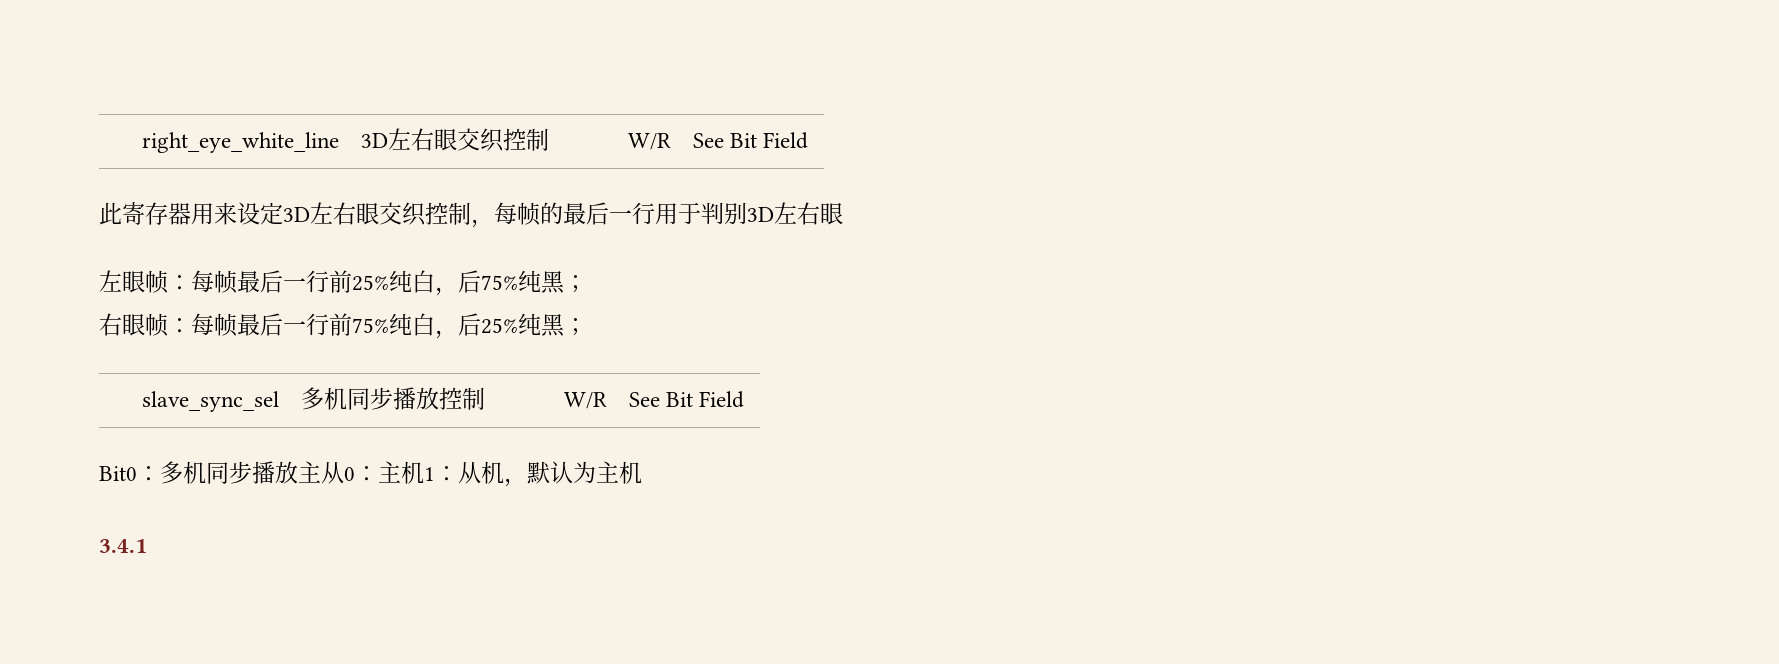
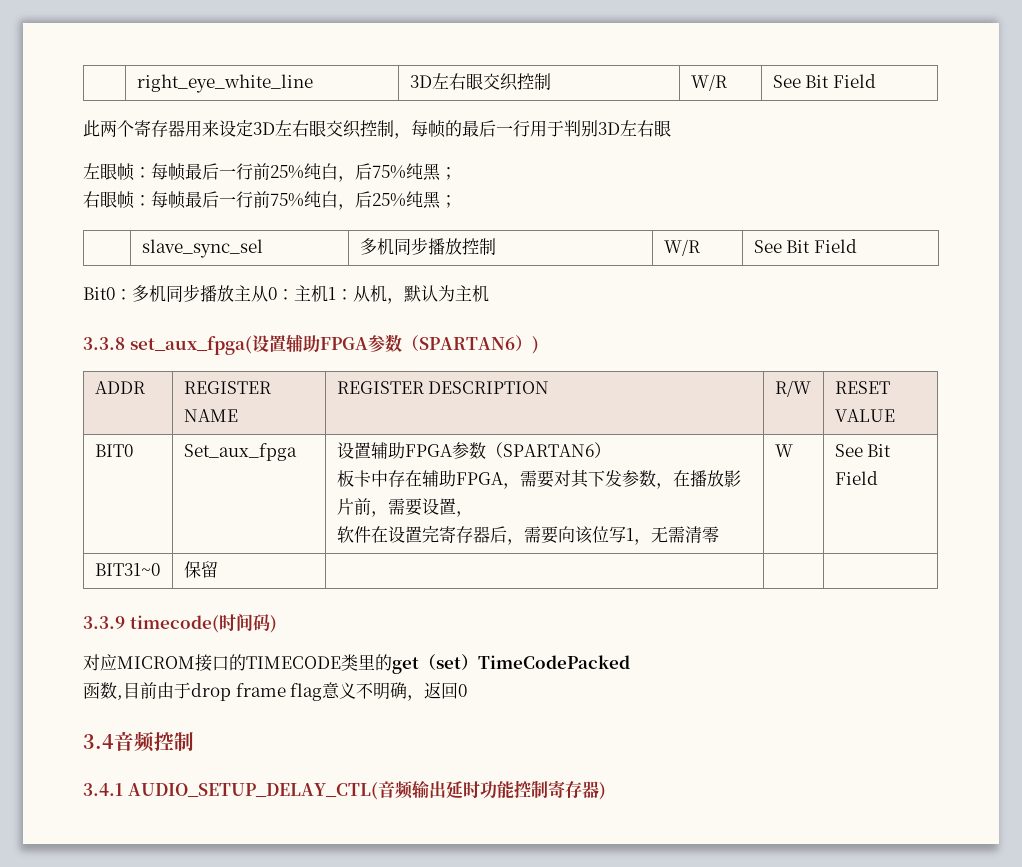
- 此寄存器用来设定3D左右眼交织控制，每帧的最后一行用于判别3D左右眼
+ 此两个寄存器用来设定3D左右眼交织控制，每帧的最后一行用于判别3D左右眼
- 3.4.1
+ 3.3.8 set_aux_fpga(设置辅助FPGA参数（SPARTAN6）)
+ ADDR | REGISTER NAME | REGISTER DESCRIPTION | R/W | RESET VALUE
+ BIT0 | Set_aux_fpga | 设置辅助FPGA参数（SPARTAN6）
+ 板卡中存在辅助FPGA，需要对其下发参数，在播放影片前，需要设置，
+ 软件在设置完寄存器后，需要向该位写1，无需清零 | W | See Bit Field
+ BIT31~0 | 保留 | | |
+ 3.3.9 timecode(时间码)
+ 对应MICROM接口的TIMECODE类里的get（set）TimeCodePacked
+ 函数,目前由于drop frame flag意义不明确，返回0
+ 3.4音频控制
+ 3.4.1 AUDIO_SETUP_DELAY_CTL(音频输出延时功能控制寄存器)

